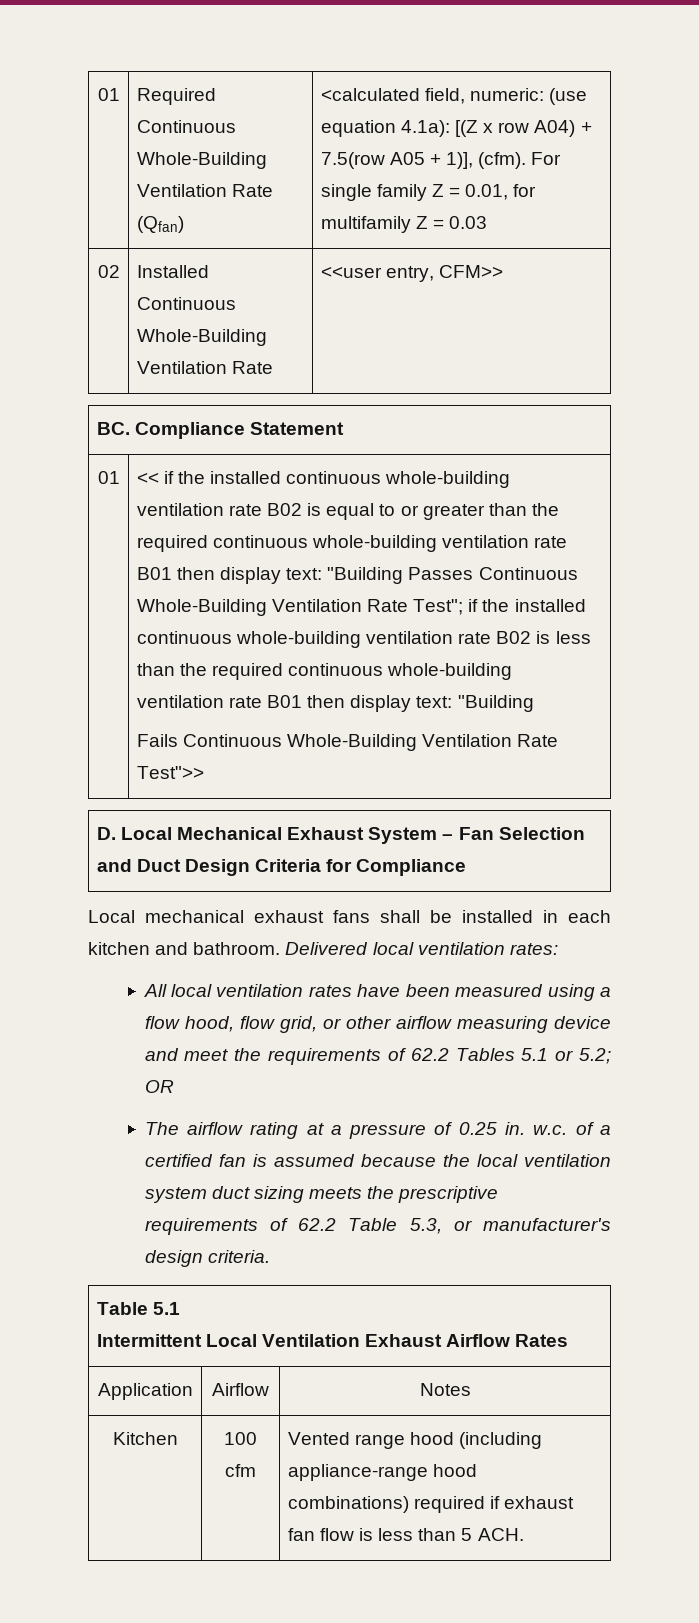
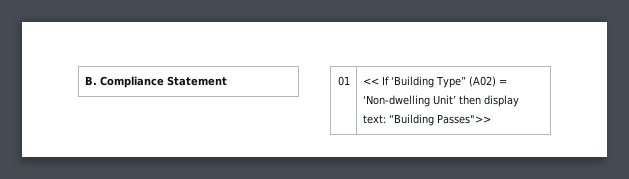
- 01 | Required Continuous Whole-Building Ventilation Rate (Qfan) | <calculated field, numeric: (use equation 4.1a): [(Z x row A04) + 7.5(row A05 + 1)], (cfm). For single family Z = 0.01, for multifamily Z = 0.03
- 02 | Installed Continuous Whole-Building Ventilation Rate | <<user entry, CFM>>
- BC. Compliance Statement
- 01 | << if the installed continuous whole-building ventilation rate B02 is equal to or greater than the required continuous whole-building ventilation rate B01 then display text: "Building Passes Continuous Whole-Building Ventilation Rate Test"; if the installed continuous whole-building ventilation rate B02 is less than the required continuous whole-building ventilation rate B01 then display text: "Building
- Fails Continuous Whole-Building Ventilation Rate Test">>
- D. Local Mechanical Exhaust System – Fan Selection and Duct Design Criteria for Compliance
- Local mechanical exhaust fans shall be installed in each kitchen and bathroom. Delivered local ventilation rates:
- All local ventilation rates have been measured using a flow hood, flow grid, or other airflow measuring device and meet the requirements of 62.2 Tables 5.1 or 5.2; OR
- The airflow rating at a pressure of 0.25 in. w.c. of a certified fan is assumed because the local ventilation system duct sizing meets the prescriptive requirements of 62.2 Table 5.3, or manufacturer's design criteria.
- Table 5.1
- Intermittent Local Ventilation Exhaust Airflow Rates
- Application | Airflow | Notes
- Kitchen | 100 cfm | Vented range hood (including appliance-range hood combinations) required if exhaust fan flow is less than 5 ACH.
+ B. Compliance Statement
+ 01 | << If ‘Building Type” (A02) = ‘Non-dwelling Unit’ then display text: “Building Passes">>

